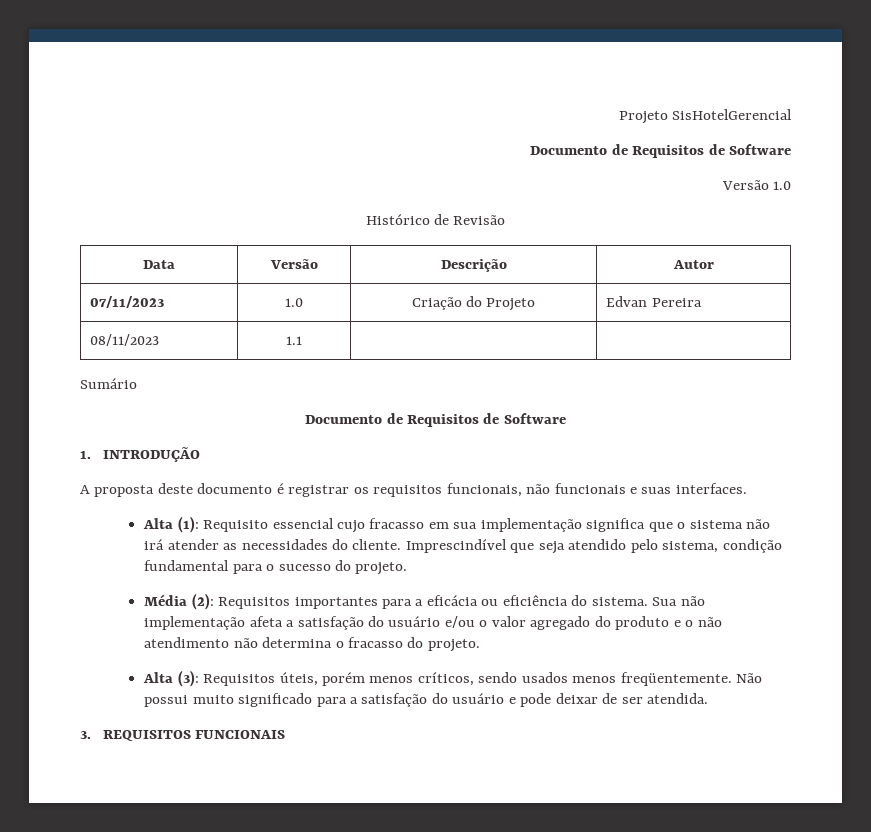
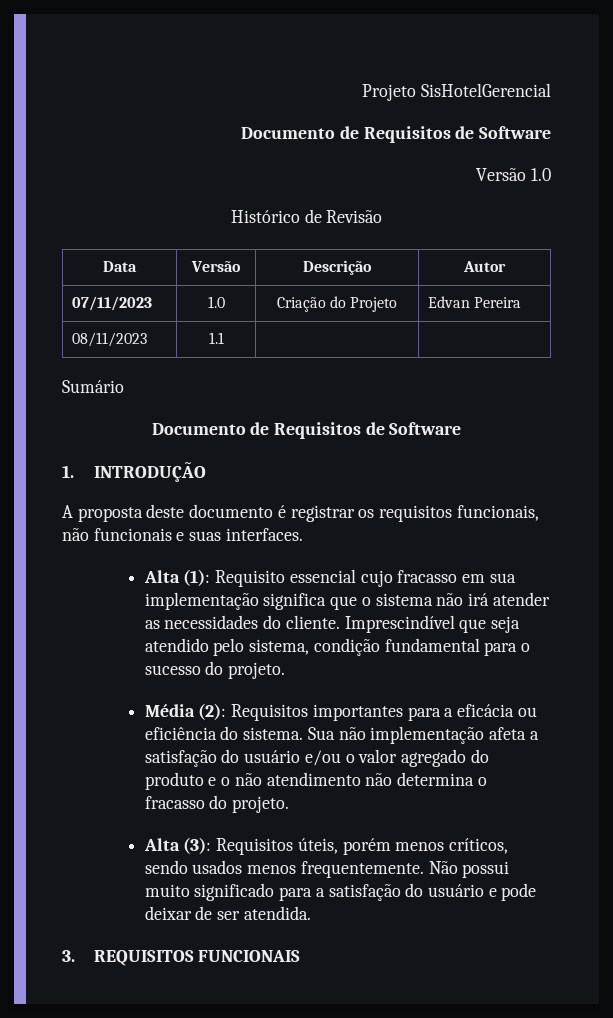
- Alta (3): Requisitos úteis, porém menos críticos, sendo usados menos freqüentemente.
+ Alta (3): Requisitos úteis, porém menos críticos, sendo usados menos frequentemente.

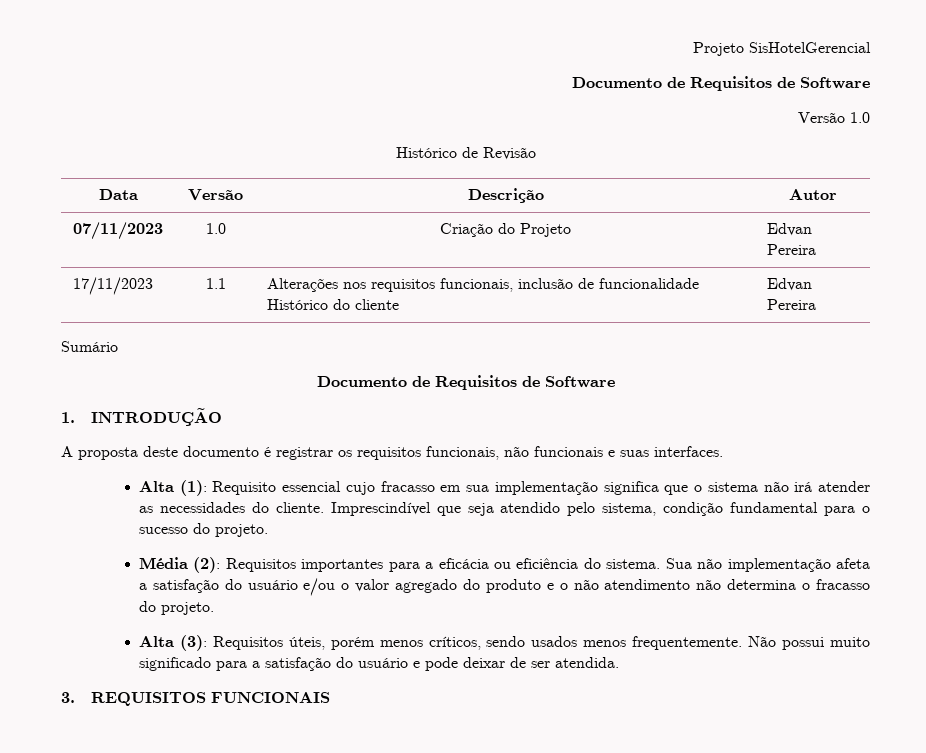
- 08/11/2023 | 1.1 | |
+ 17/11/2023 | 1.1 | Alterações nos requisitos funcionais, inclusão de funcionalidade Histórico do cliente | Edvan Pereira

